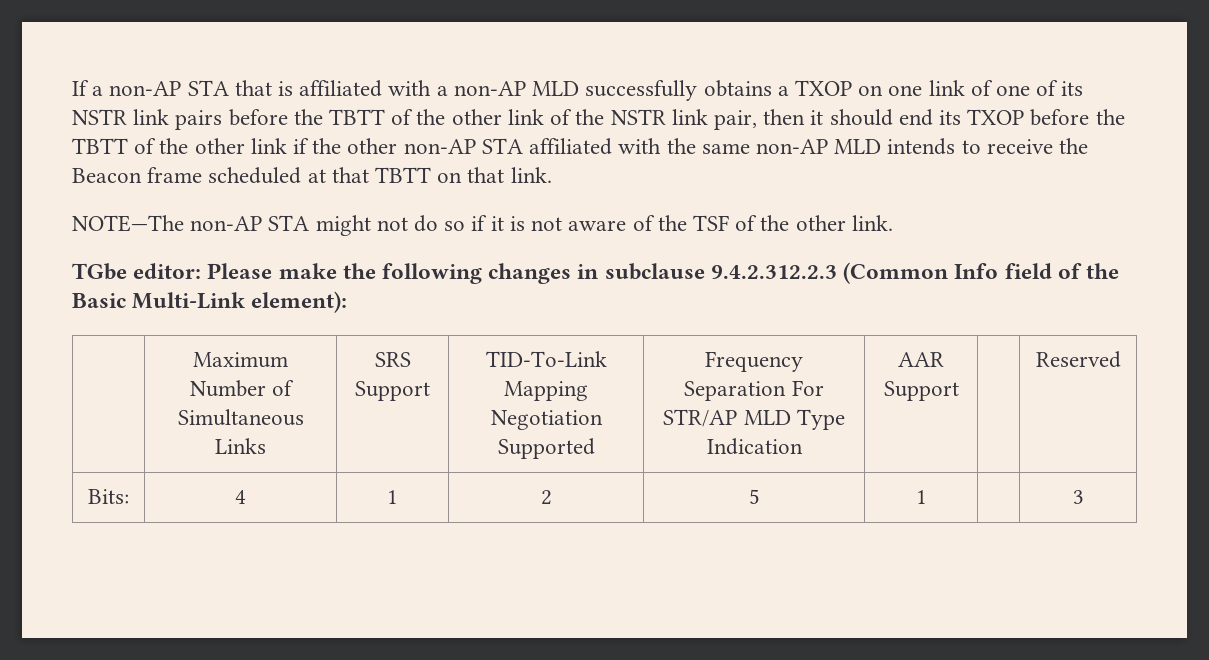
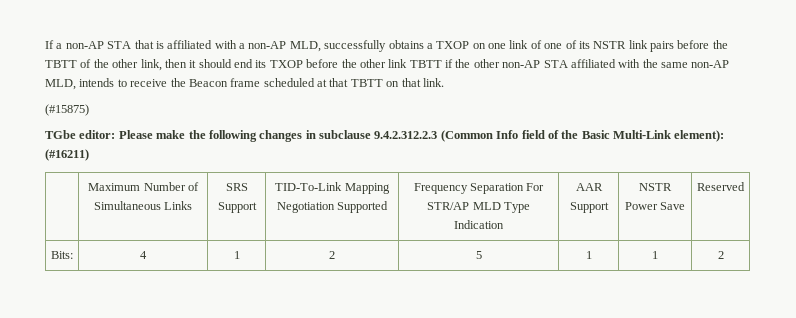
- If a non-AP STA that is affiliated with a non-AP MLD successfully obtains a TXOP on one link of one of its NSTR link pairs before the TBTT of the other link of the NSTR link pair, then it should end its TXOP before the TBTT of the other link if the other non-AP STA affiliated with the same non-AP MLD intends to receive the Beacon frame scheduled at that TBTT on that link.
+ If a non-AP STA that is affiliated with a non-AP MLD, successfully obtains a TXOP on one link of one of its NSTR link pairs before the TBTT of the other link, then it should end its TXOP before the other link TBTT if the other non-AP STA affiliated with the same non-AP MLD, intends to receive the Beacon frame scheduled at that TBTT on that link.
- NOTE—The non-AP STA might not do so if it is not aware of the TSF of the other link.
+ (#15875)
- TGbe editor: Please make the following changes in subclause 9.4.2.312.2.3 (Common Info field of the Basic Multi-Link element):
+ TGbe editor: Please make the following changes in subclause 9.4.2.312.2.3 (Common Info field of the Basic Multi-Link element): (#16211)
- | Maximum Number of Simultaneous Links | SRS Support | TID-To-Link Mapping Negotiation Supported | Frequency Separation For STR/AP MLD Type Indication | AAR Support | | Reserved
+ | Maximum Number of Simultaneous Links | SRS Support | TID-To-Link Mapping Negotiation Supported | Frequency Separation For STR/AP MLD Type Indication | AAR Support | NSTR Power Save | Reserved
- Bits: | 4 | 1 | 2 | 5 | 1 | | 3
+ Bits: | 4 | 1 | 2 | 5 | 1 | 1 | 2

